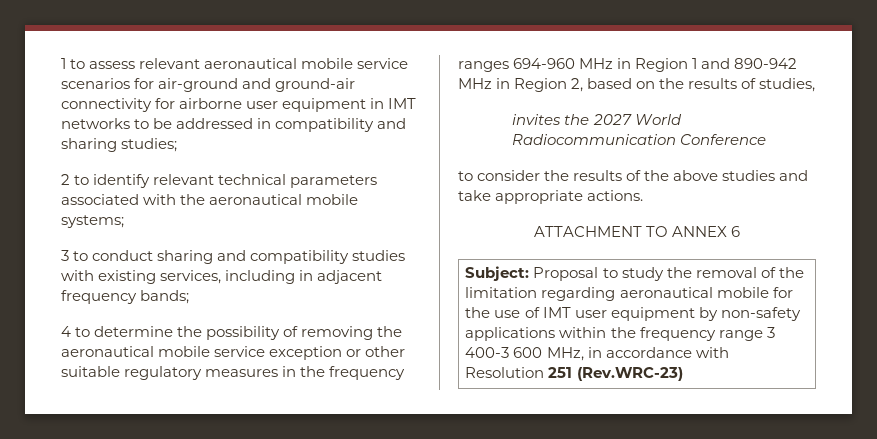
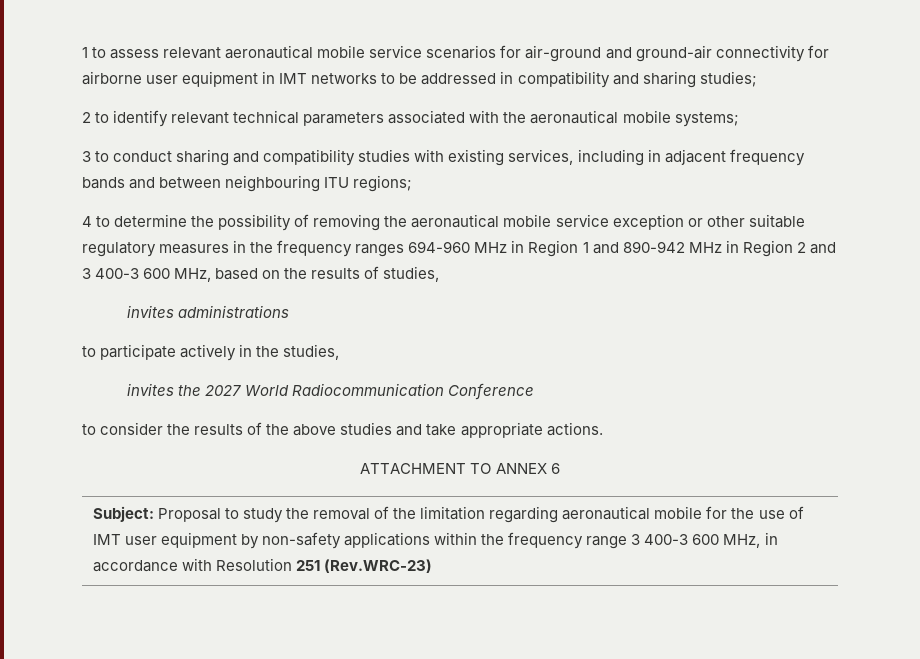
- 3 to conduct sharing and compatibility studies with existing services, including in adjacent frequency bands;
+ 3 to conduct sharing and compatibility studies with existing services, including in adjacent frequency bands and between neighbouring ITU regions;
- 4 to determine the possibility of removing the aeronautical mobile service exception or other suitable regulatory measures in the frequency ranges 694-960 MHz in Region 1 and 890-942 MHz in Region 2, based on the results of studies,
+ 4 to determine the possibility of removing the aeronautical mobile service exception or other suitable regulatory measures in the frequency ranges 694-960 MHz in Region 1 and 890-942 MHz in Region 2 and 3 400-3 600 MHz, based on the results of studies,
+ invites administrations
+ to participate actively in the studies,

